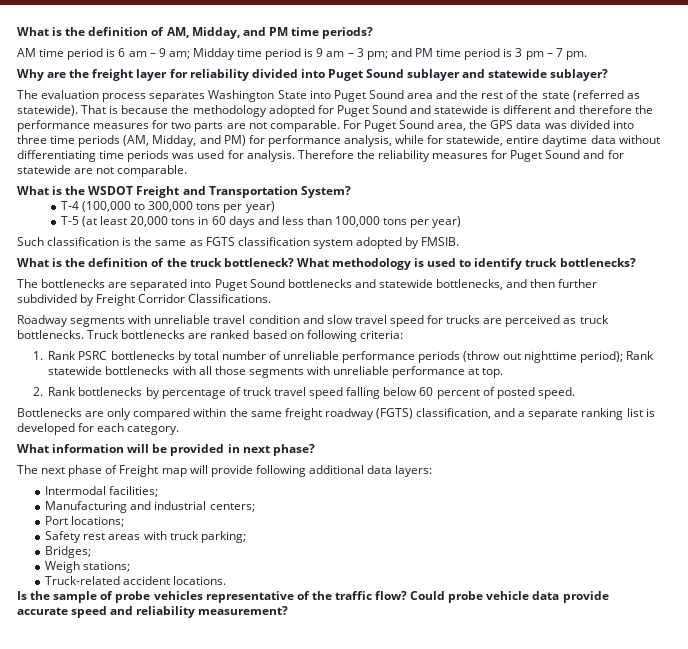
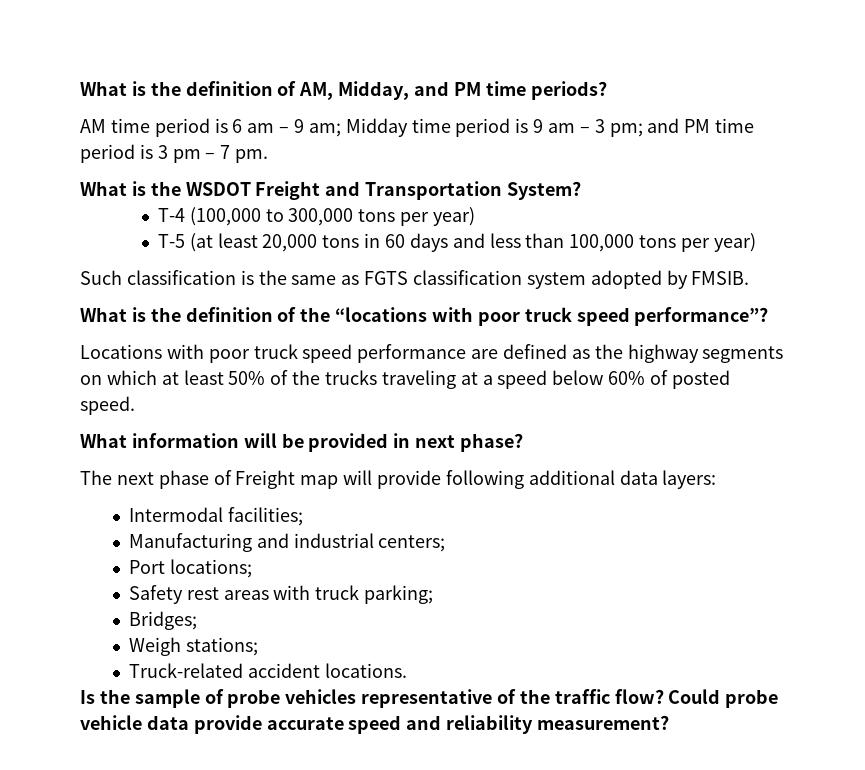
- Why are the freight layer for reliability divided into Puget Sound sublayer and statewide sublayer?
- The evaluation process separates Washington State into Puget Sound area and the rest of the state (referred as statewide). That is because the methodology adopted for Puget Sound and statewide is different and therefore the performance measures for two parts are not comparable. For Puget Sound area, the GPS data was divided into three time periods (AM, Midday, and PM) for performance analysis, while for statewide, entire daytime data without differentiating time periods was used for analysis. Therefore the reliability measures for Puget Sound and for statewide are not comparable.
- What is the definition of the truck bottleneck? What methodology is used to identify truck bottlenecks?
- The bottlenecks are separated into Puget Sound bottlenecks and statewide bottlenecks, and then further subdivided by Freight Corridor Classifications.
- Roadway segments with unreliable travel condition and slow travel speed for trucks are perceived as truck bottlenecks. Truck bottlenecks are ranked based on following criteria:
- 1. Rank PSRC bottlenecks by total number of unreliable performance periods (throw out nighttime period); Rank statewide bottlenecks with all those segments with unreliable performance at top.
- 2. Rank bottlenecks by percentage of truck travel speed falling below 60 percent of posted speed.
- Bottlenecks are only compared within the same freight roadway (FGTS) classification, and a separate ranking list is developed for each category.
+ What is the definition of the “locations with poor truck speed performance”?
+ Locations with poor truck speed performance are defined as the highway segments on which at least 50% of the trucks traveling at a speed below 60% of posted speed.

